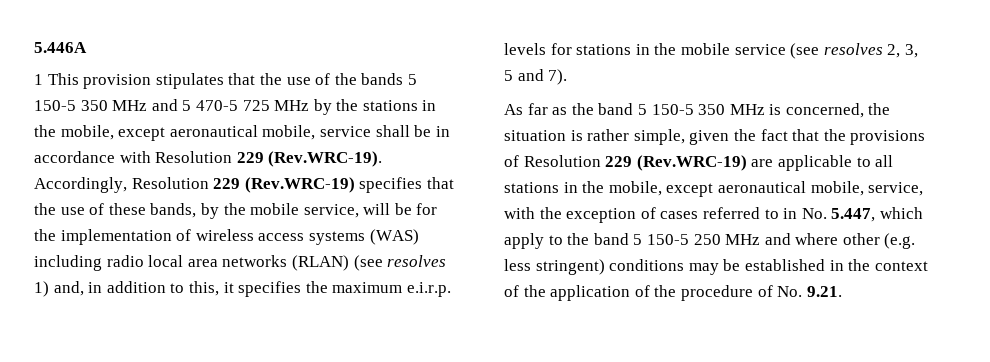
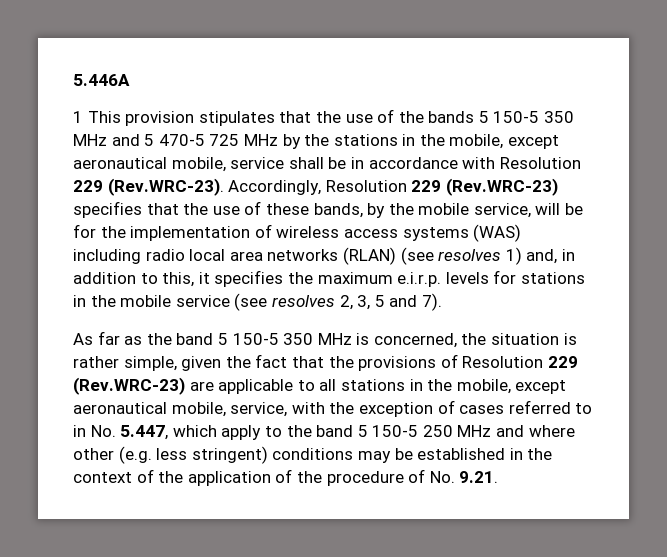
- 1 This provision stipulates that the use of the bands 5 150-5 350 MHz and 5 470-5 725 MHz by the stations in the mobile, except aeronautical mobile, service shall be in accordance with Resolution 229 (Rev.WRC-19). Accordingly, Resolution 229 (Rev.WRC-19) specifies that the use of these bands, by the mobile service, will be for the implementation of wireless access systems (WAS) including radio local area networks (RLAN) (see resolves 1) and, in addition to this, it specifies the maximum e.i.r.p. levels for stations in the mobile service (see resolves 2, 3, 5 and 7).
+ 1 This provision stipulates that the use of the bands 5 150-5 350 MHz and 5 470-5 725 MHz by the stations in the mobile, except aeronautical mobile, service shall be in accordance with Resolution 229 (Rev.WRC-23). Accordingly, Resolution 229 (Rev.WRC-23) specifies that the use of these bands, by the mobile service, will be for the implementation of wireless access systems (WAS) including radio local area networks (RLAN) (see resolves 1) and, in addition to this, it specifies the maximum e.i.r.p. levels for stations in the mobile service (see resolves 2, 3, 5 and 7).
- As far as the band 5 150-5 350 MHz is concerned, the situation is rather simple, given the fact that the provisions of Resolution 229 (Rev.WRC-19) are applicable to all stations in the mobile, except aeronautical mobile, service, with the exception of cases referred to in No. 5.447, which apply to the band 5 150-5 250 MHz and where other (e.g. less stringent) conditions may be established in the context of the application of the procedure of No. 9.21.
+ As far as the band 5 150-5 350 MHz is concerned, the situation is rather simple, given the fact that the provisions of Resolution 229 (Rev.WRC-23) are applicable to all stations in the mobile, except aeronautical mobile, service, with the exception of cases referred to in No. 5.447, which apply to the band 5 150-5 250 MHz and where other (e.g. less stringent) conditions may be established in the context of the application of the procedure of No. 9.21.

